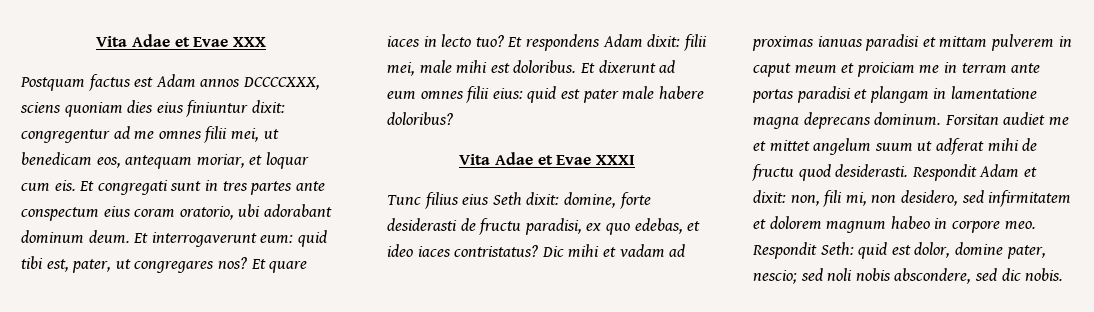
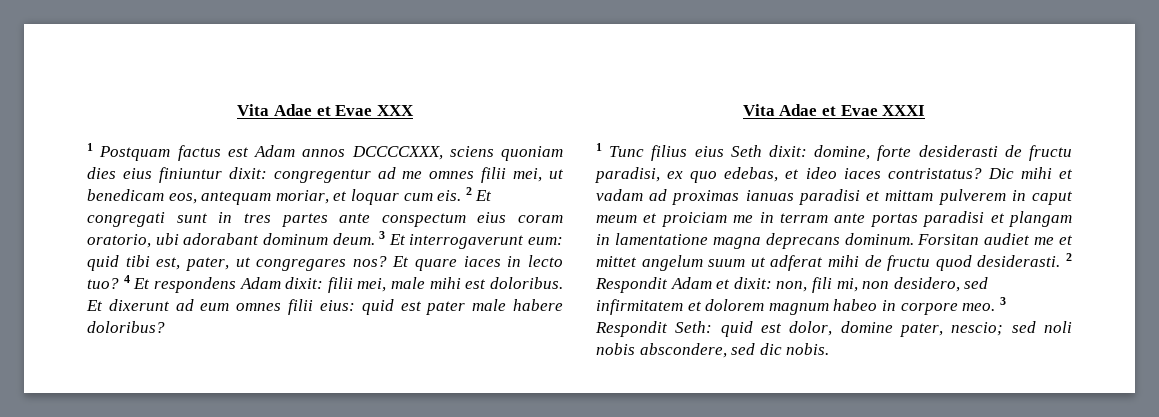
- Postquam factus est Adam annos DCCCCXXX, sciens quoniam dies eius finiuntur dixit: congregentur ad me omnes filii mei, ut benedicam eos, antequam moriar, et loquar cum eis.
+ 1 Postquam factus est Adam annos DCCCCXXX, sciens quoniam dies eius finiuntur dixit: congregentur ad me omnes filii mei, ut benedicam eos, antequam moriar, et loquar cum eis.
- Et congregati sunt in tres partes ante conspectum eius coram oratorio, ubi adorabant dominum deum.
+ 2 Et congregati sunt in tres partes ante conspectum eius coram oratorio, ubi adorabant dominum deum.
- Et interrogaverunt eum: quid tibi est, pater, ut congregares nos?
+ 3 Et interrogaverunt eum: quid tibi est, pater, ut congregares nos?
- Et respondens Adam dixit: filii mei, male mihi est doloribus.
+ 4 Et respondens Adam dixit: filii mei, male mihi est doloribus.
- Tunc filius eius Seth dixit: domine, forte desiderasti de fructu paradisi, ex quo edebas, et ideo iaces contristatus?
+ 1 Tunc filius eius Seth dixit: domine, forte desiderasti de fructu paradisi, ex quo edebas, et ideo iaces contristatus?
- Respondit Adam et dixit: non, fili mi, non desidero, sed infirmitatem et dolorem magnum habeo in corpore meo.
+ 2 Respondit Adam et dixit: non, fili mi, non desidero, sed infirmitatem et dolorem magnum habeo in corpore meo.
- Respondit Seth: quid est dolor, domine pater, nescio; sed noli nobis abscondere, sed dic nobis.
+ 3 Respondit Seth: quid est dolor, domine pater, nescio; sed noli nobis abscondere, sed dic nobis.

